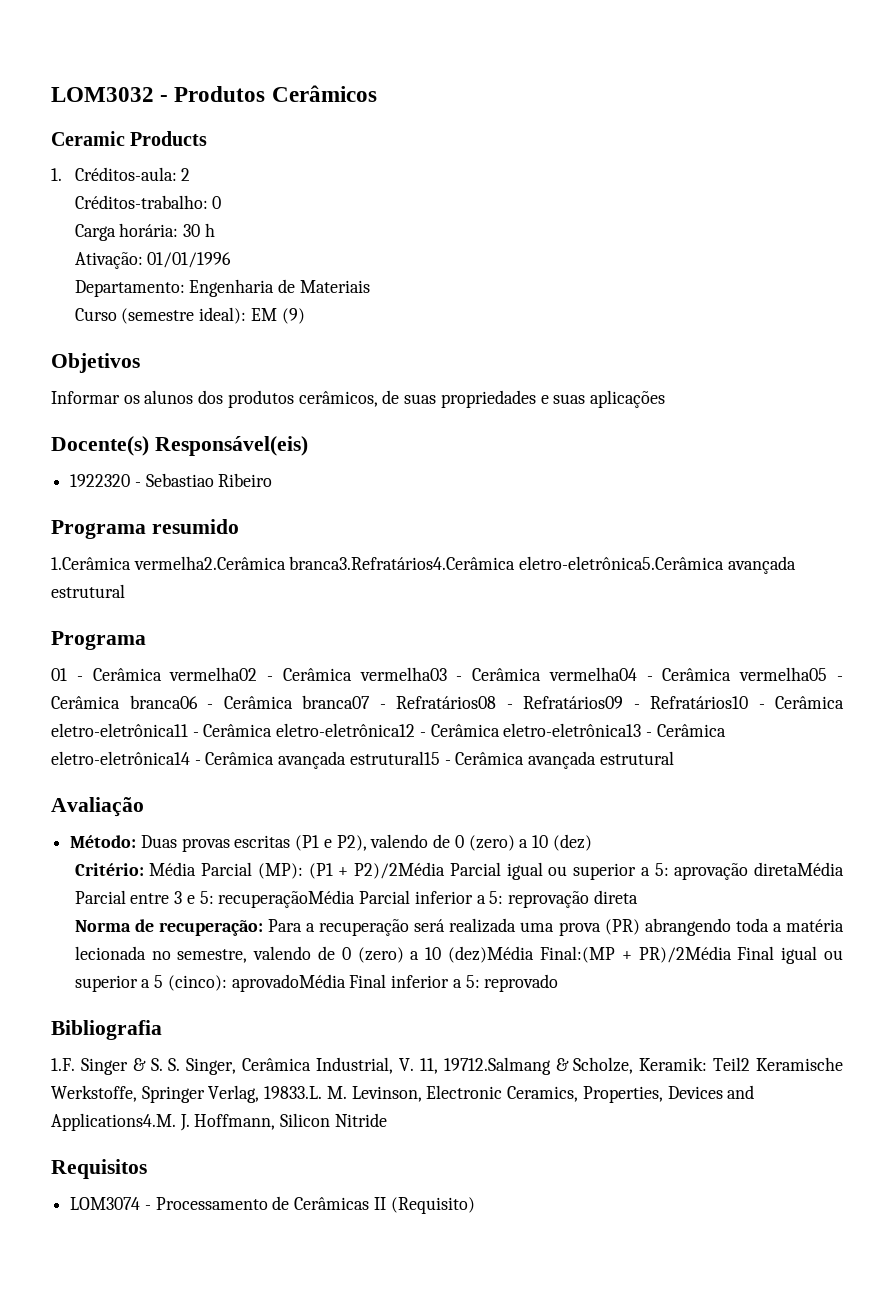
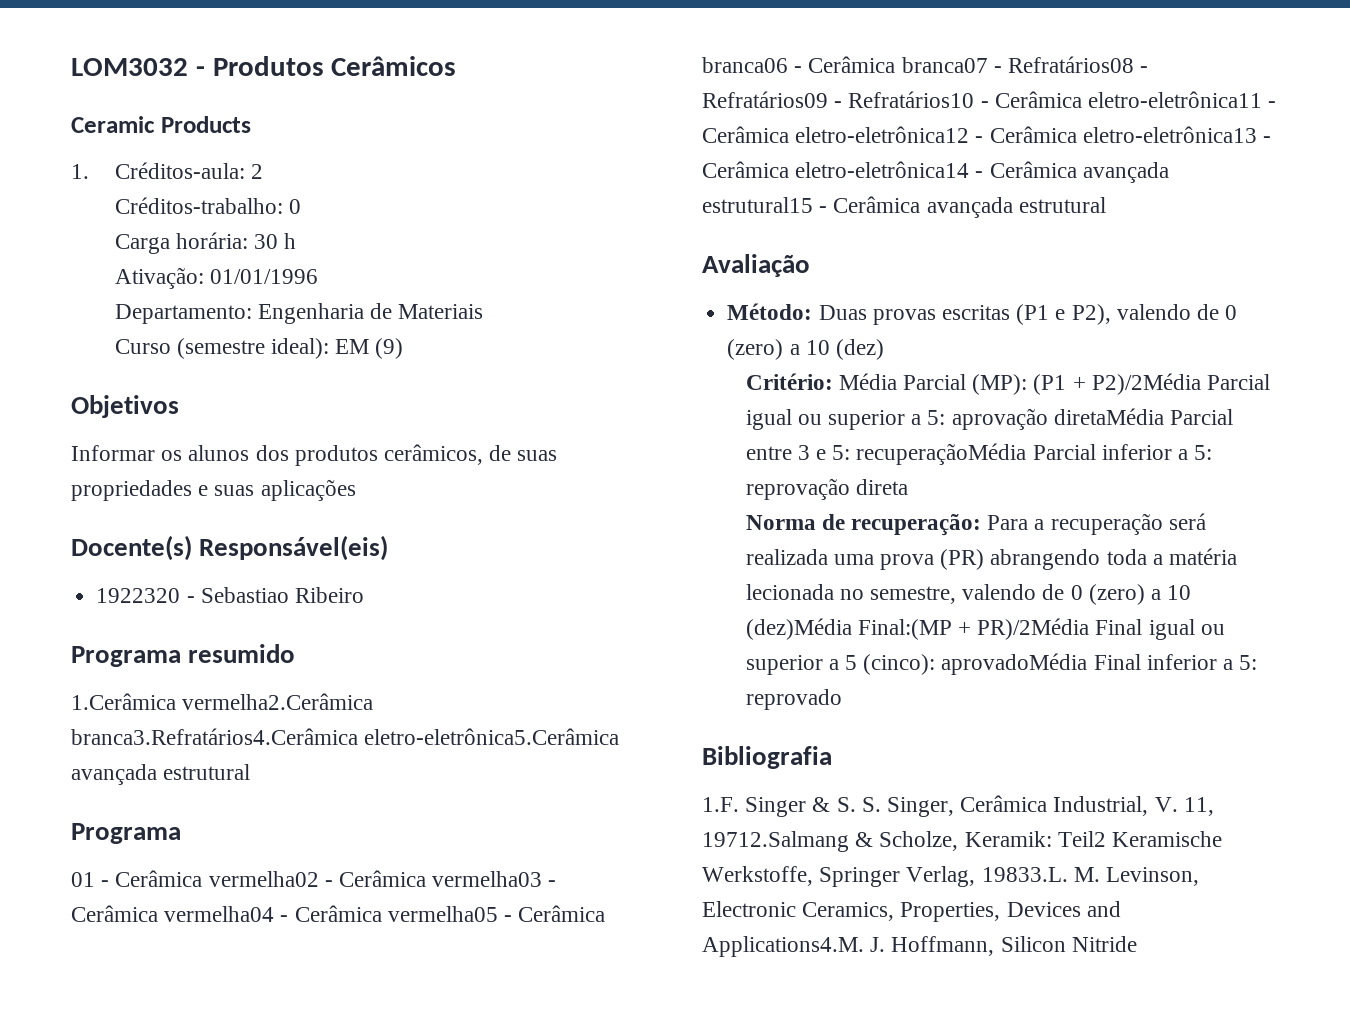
- Requisitos
- LOM3074 - Processamento de Cerâmicas II (Requisito)

